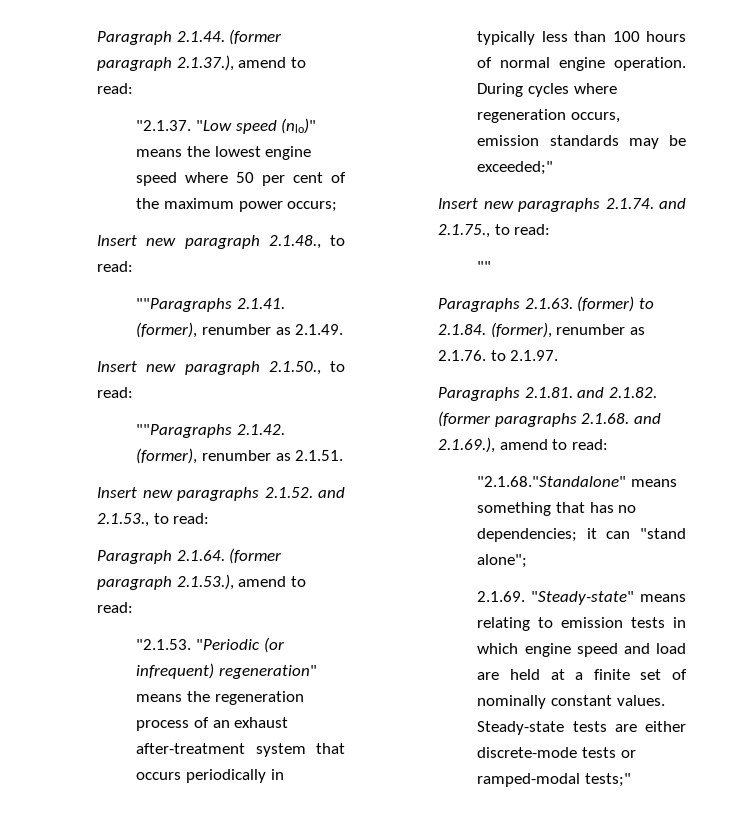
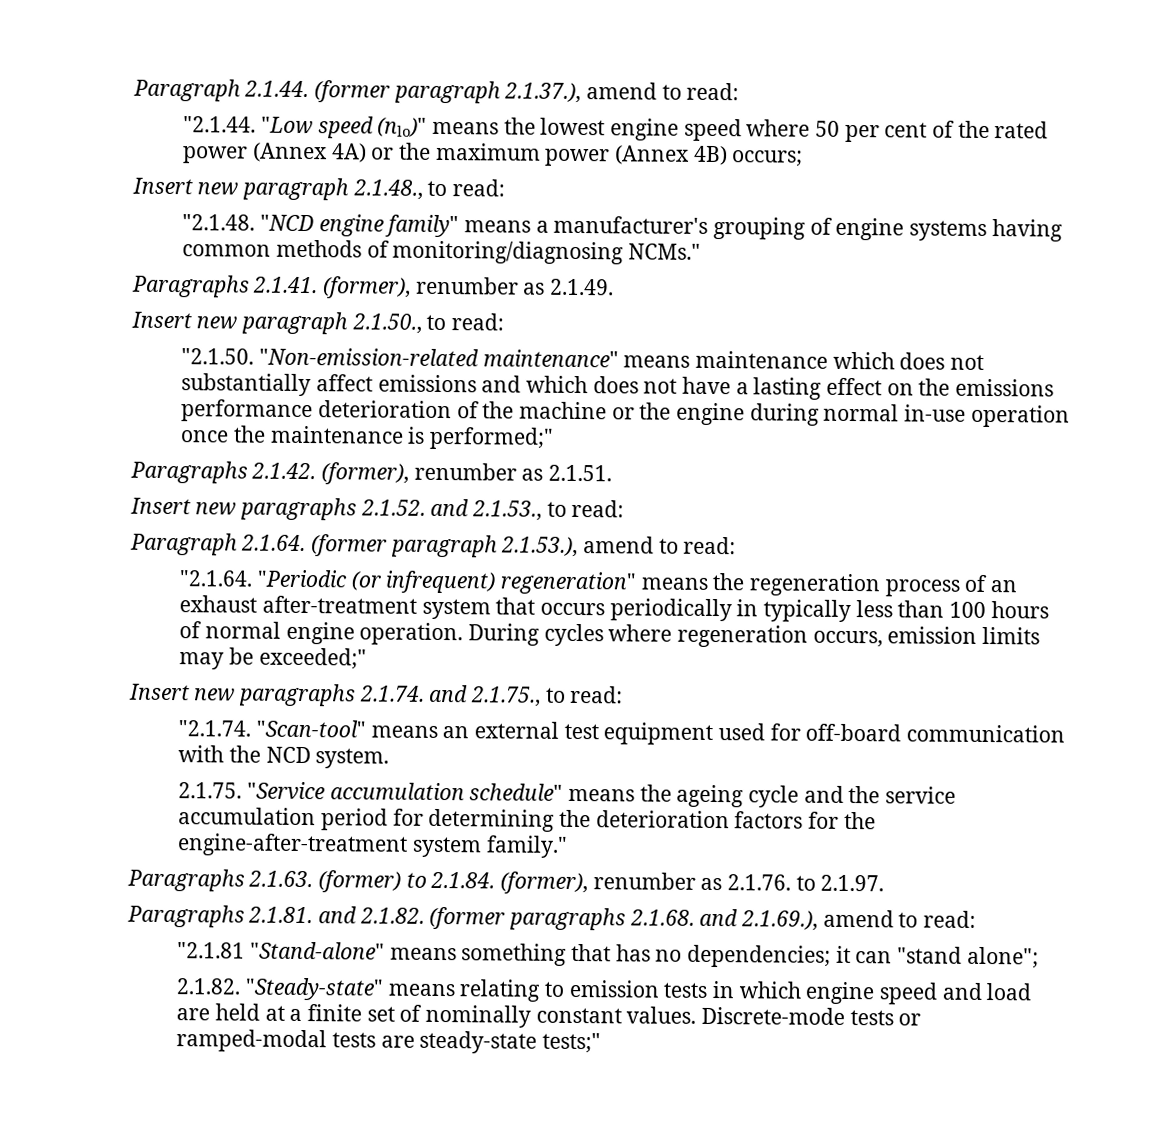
- "2.1.37. "Low speed (nlo)" means the lowest engine speed where 50 per cent of the maximum power occurs;
+ "2.1.44. "Low speed (nlo)" means the lowest engine speed where 50 per cent of the rated power (Annex 4A) or the maximum power (Annex 4B) occurs;
- ""Paragraphs 2.1.41. (former), renumber as 2.1.49.
+ "2.1.48. "NCD engine family" means a manufacturer's grouping of engine systems having common methods of monitoring/diagnosing NCMs."
+ Paragraphs 2.1.41. (former), renumber as 2.1.49.
- ""Paragraphs 2.1.42. (former), renumber as 2.1.51.
+ "2.1.50. "Non-emission-related maintenance" means maintenance which does not substantially affect emissions and which does not have a lasting effect on the emissions performance deterioration of the machine or the engine during normal in-use operation once the maintenance is performed;"
+ Paragraphs 2.1.42. (former), renumber as 2.1.51.
- "2.1.53. "Periodic (or infrequent) regeneration" means the regeneration process of an exhaust after-treatment system that occurs periodically in typically less than 100 hours of normal engine operation.
+ "2.1.64. "Periodic (or infrequent) regeneration" means the regeneration process of an exhaust after-treatment system that occurs periodically in typically less than 100 hours of normal engine operation.
- During cycles where regeneration occurs, emission standards may be exceeded;"
+ During cycles where regeneration occurs, emission limits may be exceeded;"
- ""
+ "2.1.74. "Scan-tool" means an external test equipment used for off-board communication with the NCD system.
+ 2.1.75. "Service accumulation schedule" means the ageing cycle and the service accumulation period for determining the deterioration factors for the engine-after-treatment system family."
- "2.1.68."Standalone" means something that has no dependencies; it can "stand alone";
+ "2.1.81 "Stand-alone" means something that has no dependencies; it can "stand alone";
- 2.1.69. "Steady-state" means relating to emission tests in which engine speed and load are held at a finite set of nominally constant values.
+ 2.1.82. "Steady-state" means relating to emission tests in which engine speed and load are held at a finite set of nominally constant values.
- Steady-state tests are either discrete-mode tests or ramped-modal tests;"
+ Discrete-mode tests or ramped-modal tests are steady-state tests;"

